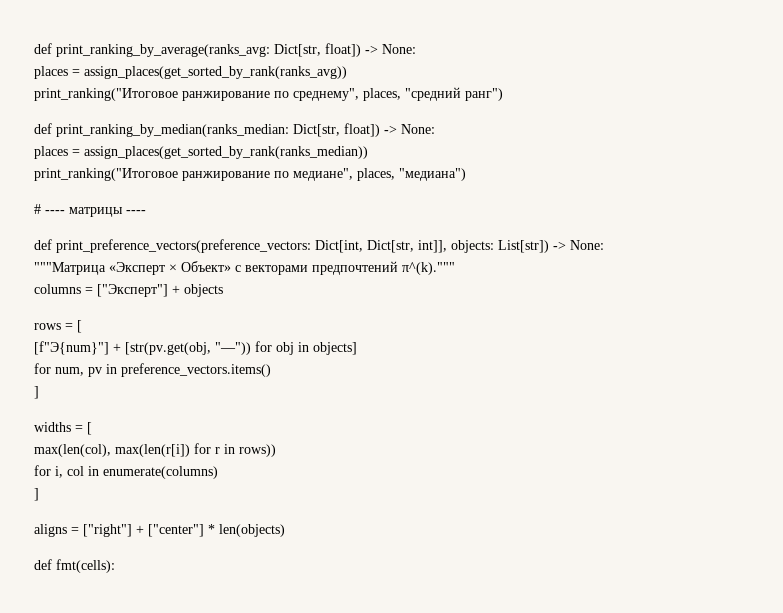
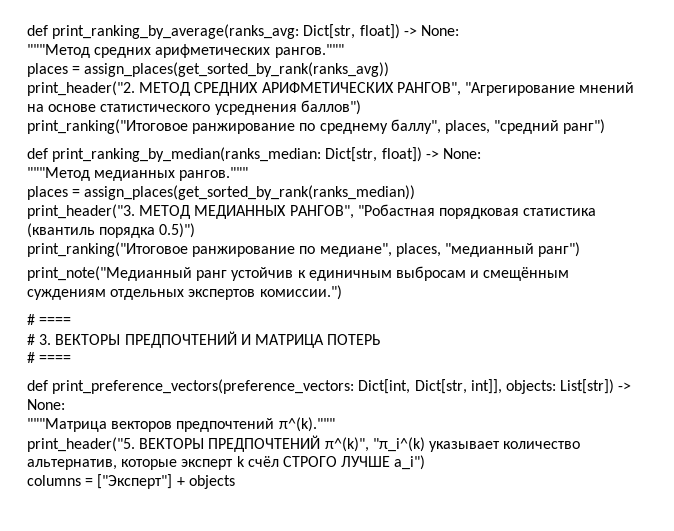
+ """Метод средних арифметических рангов."""
- print_ranking("Итоговое ранжирование по среднему", places, "средний ранг")
+ print_header("2. МЕТОД СРЕДНИХ АРИФМЕТИЧЕСКИХ РАНГОВ", "Агрегирование мнений на основе статистического усреднения баллов")
+ print_ranking("Итоговое ранжирование по среднему баллу", places, "средний ранг")
+ """Метод медианных рангов."""
+ print_header("3. МЕТОД МЕДИАННЫХ РАНГОВ", "Робастная порядковая статистика (квантиль порядка 0.5)")
- print_ranking("Итоговое ранжирование по медиане", places, "медиана")
- # ---- матрицы ----
+ print_ranking("Итоговое ранжирование по медиане", places, "медианный ранг")
+ print_note("Медианный ранг устойчив к единичным выбросам и смещённым суждениям отдельных экспертов комиссии.")
+ # ====
+ # 3. ВЕКТОРЫ ПРЕДПОЧТЕНИЙ И МАТРИЦА ПОТЕРЬ
+ # ====
- """Матрица «Эксперт × Объект» с векторами предпочтений π^(k)."""
+ """Матрица векторов предпочтений π^(k)."""
+ print_header("5. ВЕКТОРЫ ПРЕДПОЧТЕНИЙ π^(k)", "π_i^(k) указывает количество альтернатив, которые эксперт k счёл СТРОГО ЛУЧШЕ a_i")
- rows = [
- [f"Э{num}"] + [str(pv.get(obj, "—")) for obj in objects]
- for num, pv in preference_vectors.items()
- ]
- widths = [
- max(len(col), max(len(r[i]) for r in rows))
- for i, col in enumerate(columns)
- ]
- aligns = ["right"] + ["center"] * len(objects)
- def fmt(cells):

